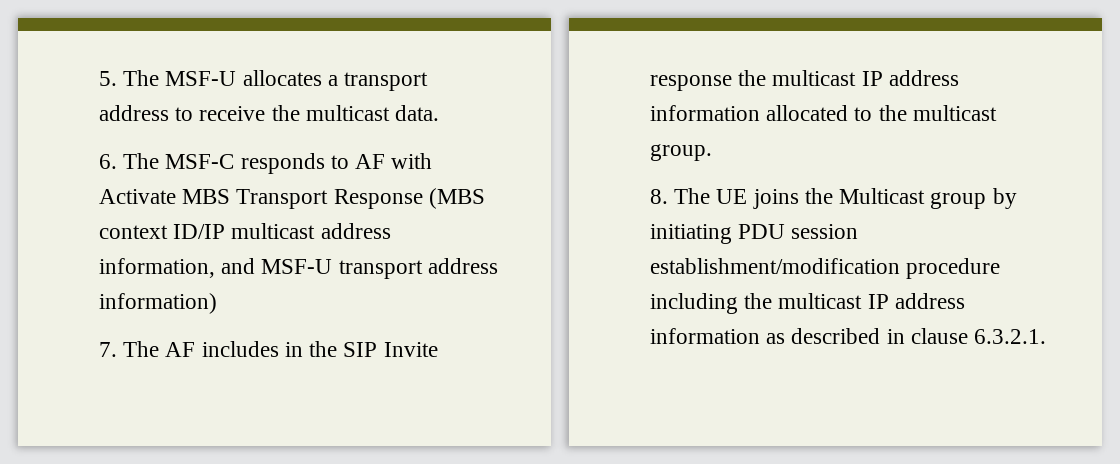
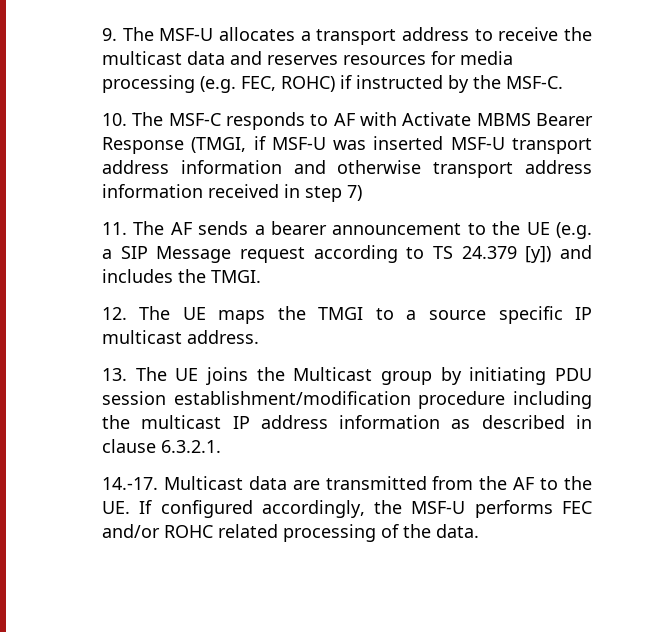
- 5. The MSF-U allocates a transport address to receive the multicast data.
- 6. The MSF-C responds to AF with Activate MBS Transport Response (MBS context ID/IP multicast address information, and MSF-U transport address information)
- 7. The AF includes in the SIP Invite response the multicast IP address information allocated to the multicast group.
- 8. The UE joins the Multicast group by initiating PDU session establishment/modification procedure including the multicast IP address information as described in clause 6.3.2.1.
+ 9. The MSF-U allocates a transport address to receive the multicast data and reserves resources for media processing (e.g. FEC, ROHC) if instructed by the MSF-C.
+ 10. The MSF-C responds to AF with Activate MBMS Bearer Response (TMGI, if MSF-U was inserted MSF-U transport address information and otherwise transport address information received in step 7)
+ 11. The AF sends a bearer announcement to the UE (e.g. a SIP Message request according to TS 24.379 [y]) and includes the TMGI.
+ 12. The UE maps the TMGI to a source specific IP multicast address.
+ 13. The UE joins the Multicast group by initiating PDU session establishment/modification procedure including the multicast IP address information as described in clause 6.3.2.1.
+ 14.-17. Multicast data are transmitted from the AF to the UE. If configured accordingly, the MSF-U performs FEC and/or ROHC related processing of the data.

